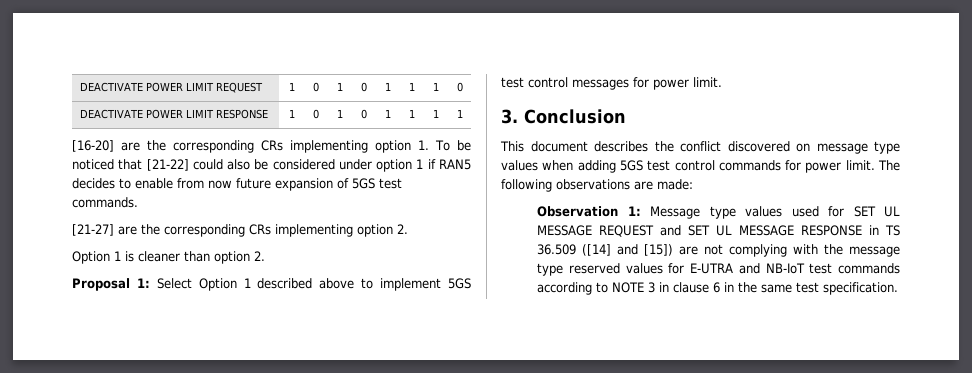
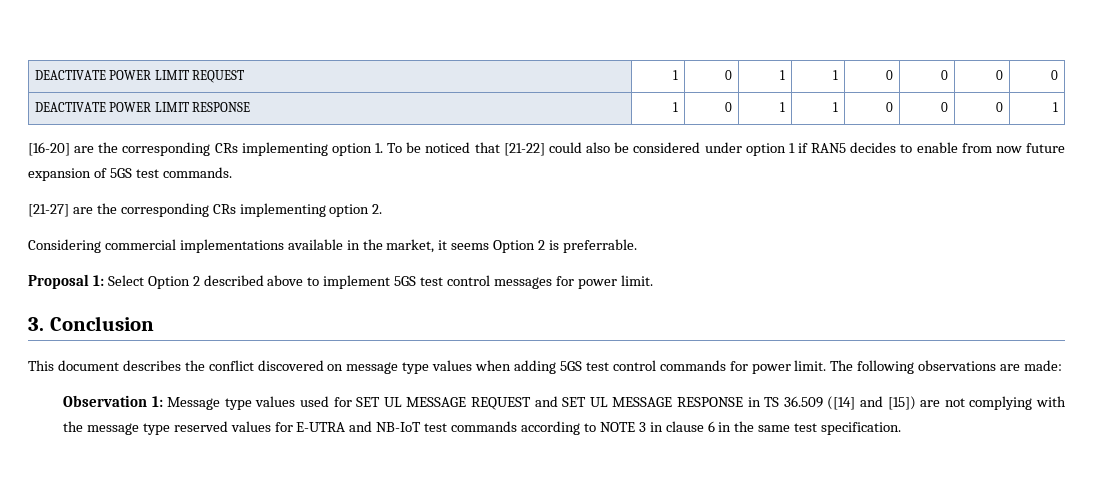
- DEACTIVATE POWER LIMIT REQUEST | 1 | 0 | 1 | 0 | 1 | 1 | 1 | 0
+ DEACTIVATE POWER LIMIT REQUEST | 1 | 0 | 1 | 1 | 0 | 0 | 0 | 0
- DEACTIVATE POWER LIMIT RESPONSE | 1 | 0 | 1 | 0 | 1 | 1 | 1 | 1
+ DEACTIVATE POWER LIMIT RESPONSE | 1 | 0 | 1 | 1 | 0 | 0 | 0 | 1
- Option 1 is cleaner than option 2.
+ Considering commercial implementations available in the market, it seems Option 2 is preferrable.
- Proposal 1: Select Option 1 described above to implement 5GS test control messages for power limit.
+ Proposal 1: Select Option 2 described above to implement 5GS test control messages for power limit.

